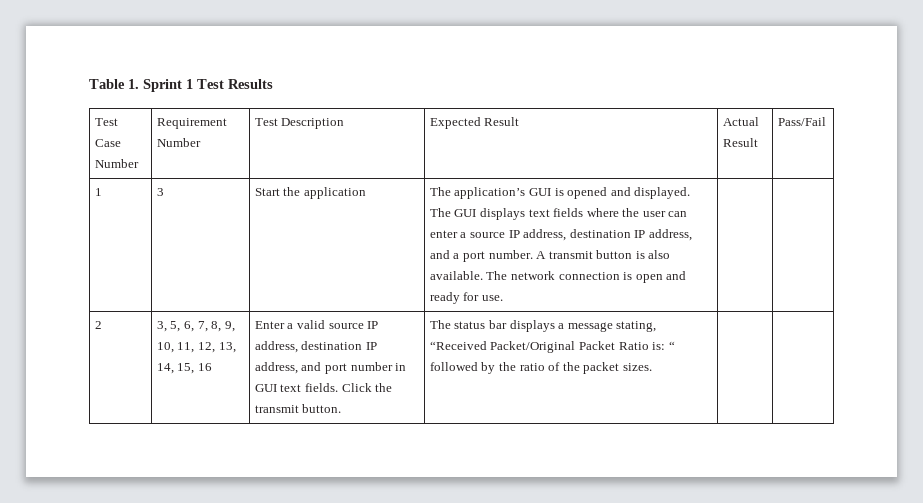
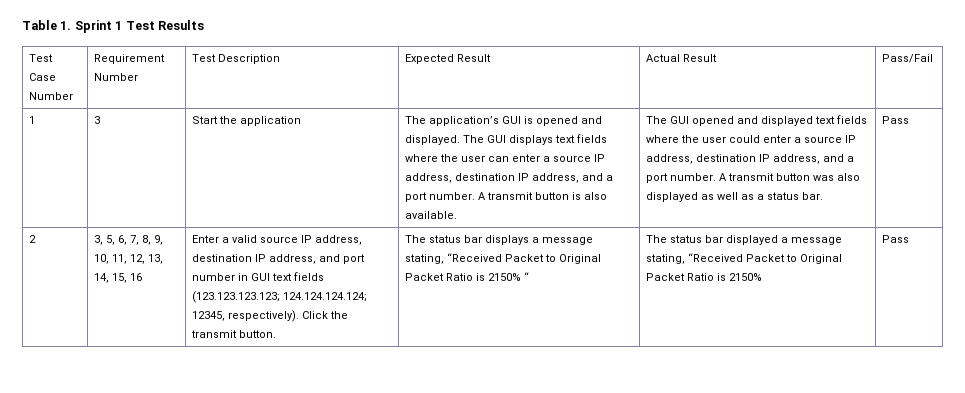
- A transmit button is also available. The network connection is open and ready for use.
+ A transmit button is also available. | The GUI opened and displayed text fields where the user could enter a source IP address, destination IP address, and a port number. A transmit button was also displayed as well as a status bar. | Pass
- Enter a valid source IP address, destination IP address, and port number in GUI text fields.
+ Enter a valid source IP address, destination IP address, and port number in GUI text fields (123.123.123.123; 124.124.124.124; 12345, respectively).
- The status bar displays a message stating, “Received Packet/Original Packet Ratio is: “ followed by the ratio of the packet sizes.
+ The status bar displays a message stating, “Received Packet to Original Packet Ratio is 2150% “ | The status bar displayed a message stating, “Received Packet to Original Packet Ratio is 2150% | Pass

